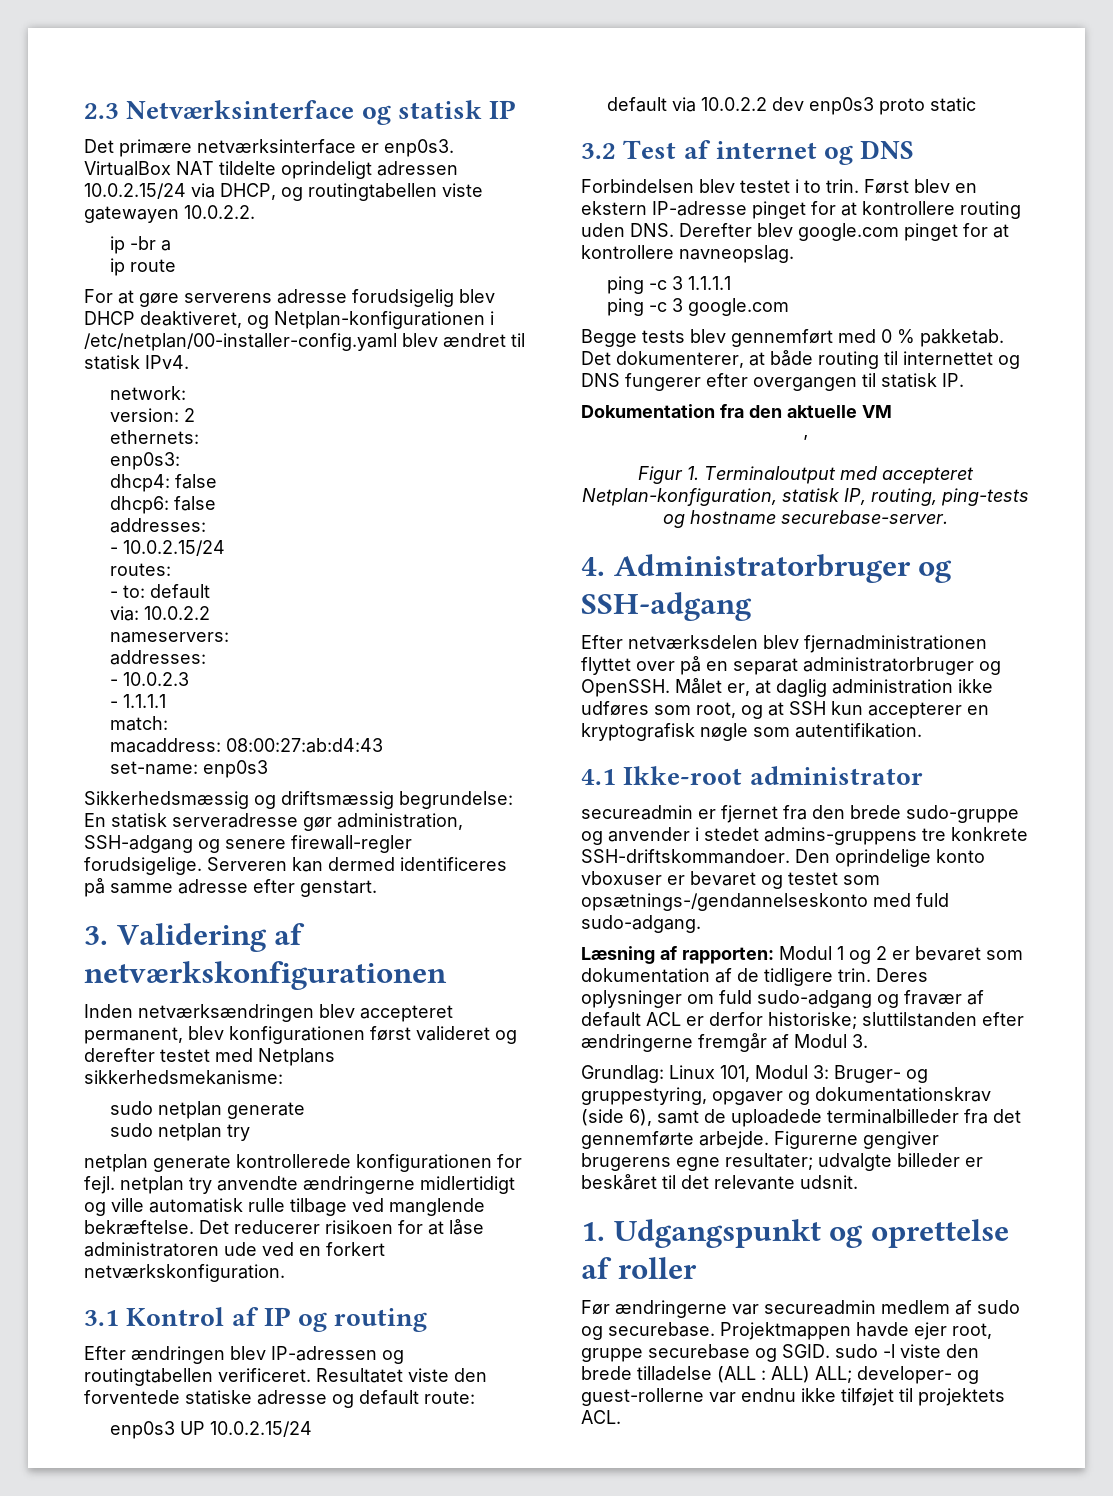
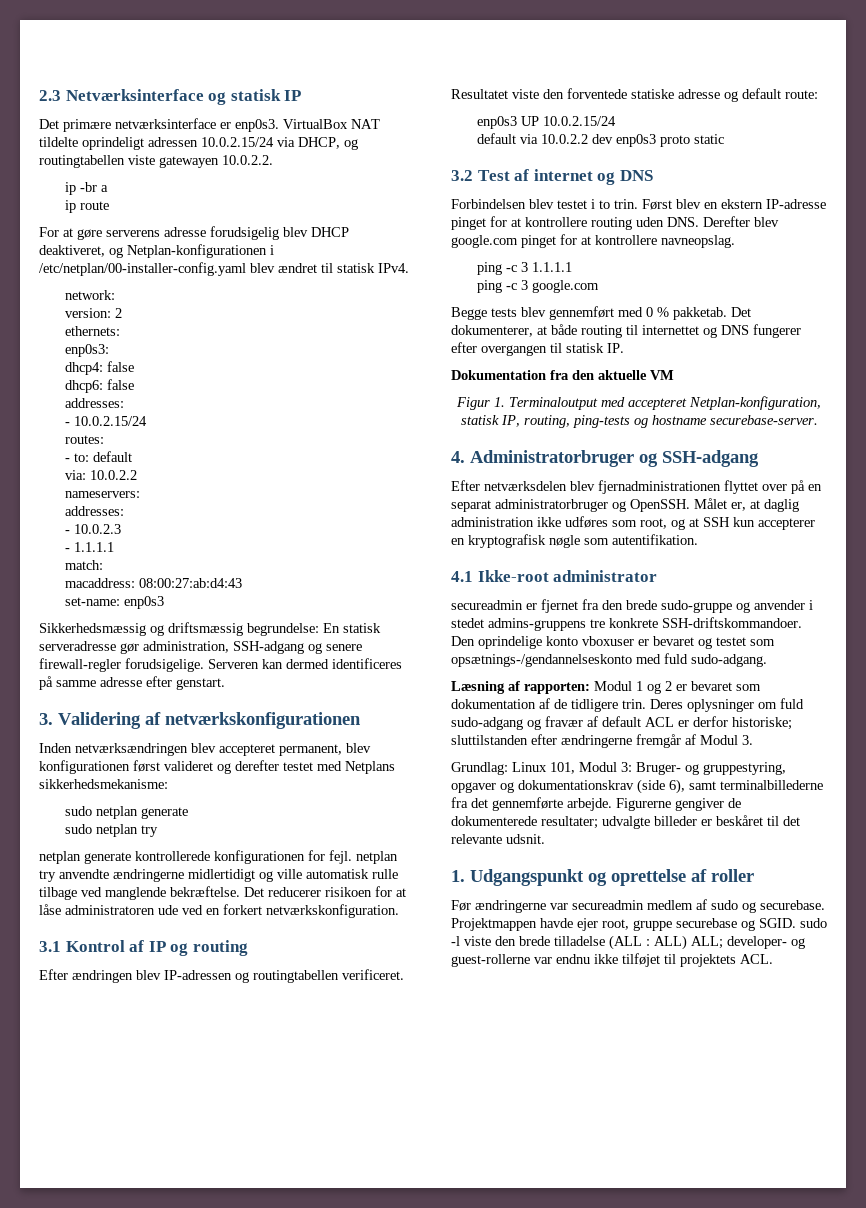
- ’
- Grundlag: Linux 101, Modul 3: Bruger- og gruppestyring, opgaver og dokumentationskrav (side 6), samt de uploadede terminalbilleder fra det gennemførte arbejde.
+ Grundlag: Linux 101, Modul 3: Bruger- og gruppestyring, opgaver og dokumentationskrav (side 6), samt terminalbillederne fra det gennemførte arbejde.
- Figurerne gengiver brugerens egne resultater; udvalgte billeder er beskåret til det relevante udsnit.
+ Figurerne gengiver de dokumenterede resultater; udvalgte billeder er beskåret til det relevante udsnit.

